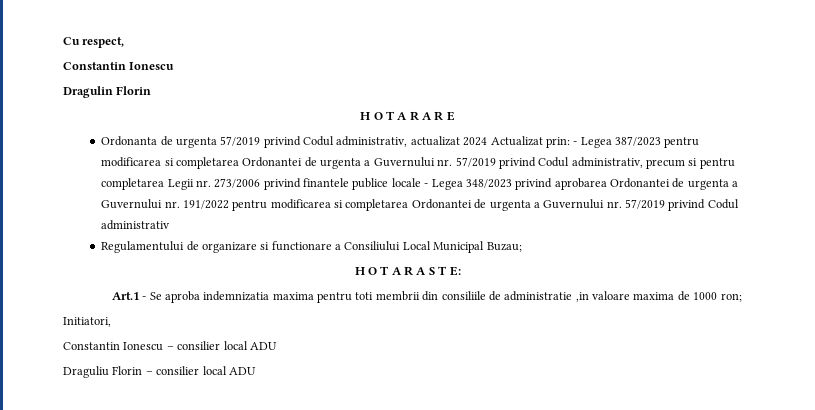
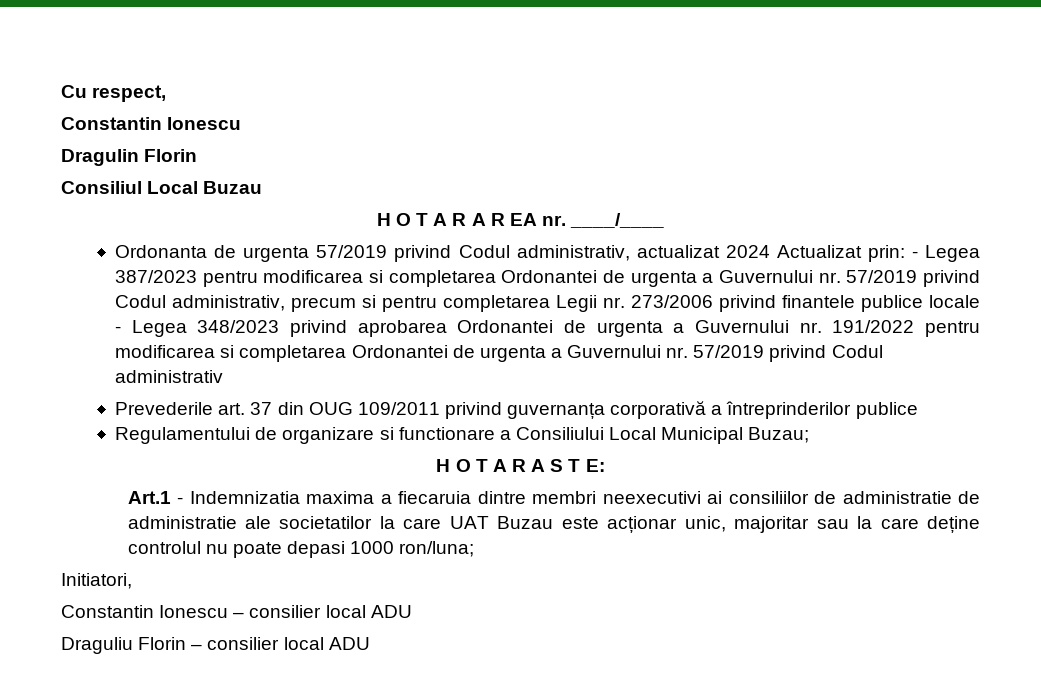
+ Consiliul Local Buzau
- H O T A R A R E
+ H O T A R A R EA nr. ____/____
+ Prevederile art. 37 din OUG 109/2011 privind guvernanța corporativă a întreprinderilor publice
- Art.1 - Se aproba indemnizatia maxima pentru toti membrii din consiliile de administratie ,in valoare maxima de 1000 ron;
+ Art.1 - Indemnizatia maxima a fiecaruia dintre membri neexecutivi ai consiliilor de administratie de administratie ale societatilor la care UAT Buzau este acționar unic, majoritar sau la care deține controlul nu poate depasi 1000 ron/luna;

